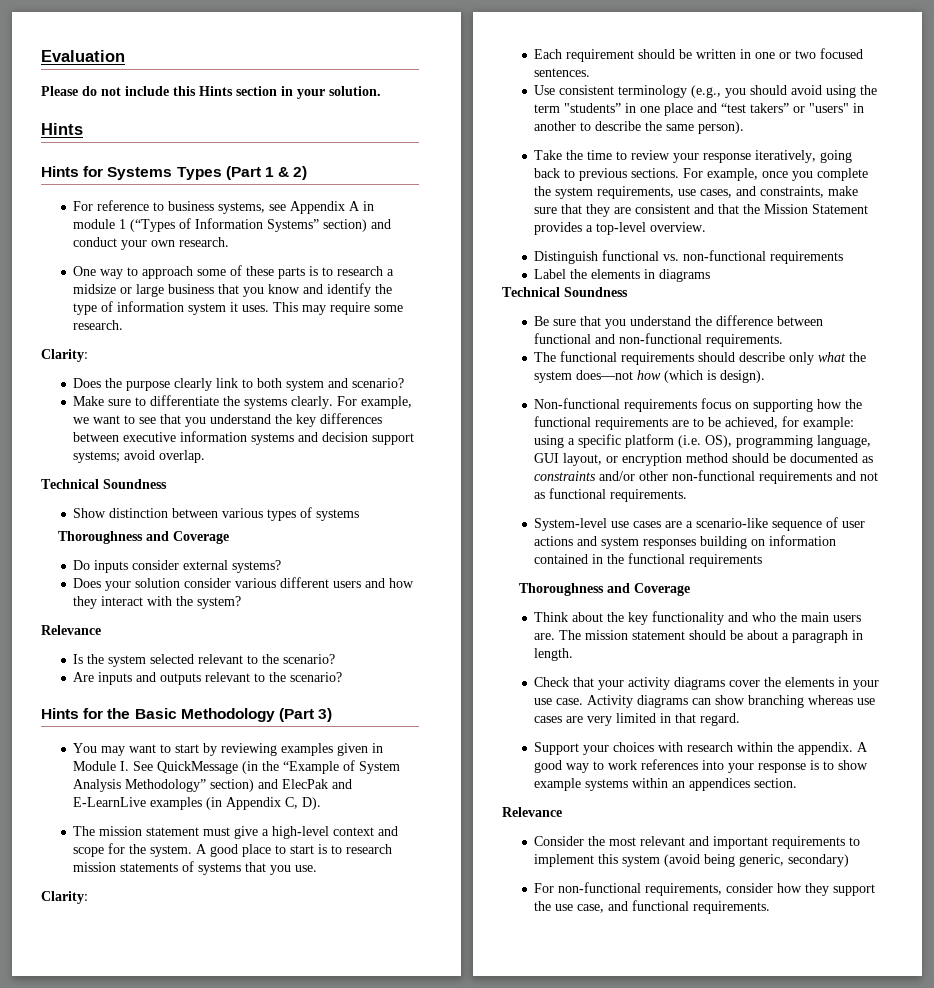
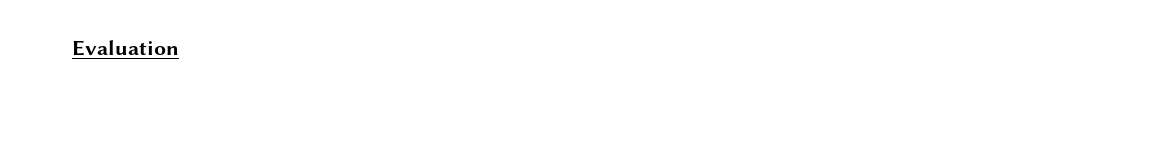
- Please do not include this Hints section in your solution.
- Hints
- Hints for Systems Types (Part 1 & 2)
- For reference to business systems, see Appendix A in module 1 (“Types of Information Systems” section) and conduct your own research.
- One way to approach some of these parts is to research a midsize or large business that you know and identify the type of information system it uses. This may require some research.
- Clarity:
- Does the purpose clearly link to both system and scenario?
- Make sure to differentiate the systems clearly. For example, we want to see that you understand the key differences between executive information systems and decision support systems; avoid overlap.
- Technical Soundness
- Show distinction between various types of systems
- Thoroughness and Coverage
- Do inputs consider external systems?
- Does your solution consider various different users and how they interact with the system?
- Relevance
- Is the system selected relevant to the scenario?
- Are inputs and outputs relevant to the scenario?
- Hints for the Basic Methodology (Part 3)
- You may want to start by reviewing examples given in Module I. See QuickMessage (in the “Example of System Analysis Methodology” section) and ElecPak and E-LearnLive examples (in Appendix C, D).
- The mission statement must give a high-level context and scope for the system. A good place to start is to research mission statements of systems that you use.
- Clarity:
- Each requirement should be written in one or two focused sentences.
- Use consistent terminology (e.g., you should avoid using the term "students” in one place and “test takers” or "users" in another to describe the same person).
- Take the time to review your response iteratively, going back to previous sections. For example, once you complete the system requirements, use cases, and constraints, make sure that they are consistent and that the Mission Statement provides a top-level overview.
- Distinguish functional vs. non-functional requirements
- Label the elements in diagrams
- Technical Soundness
- Be sure that you understand the difference between functional and non-functional requirements.
- The functional requirements should describe only what the system does—not how (which is design).
- Non-functional requirements focus on supporting how the functional requirements are to be achieved, for example: using a specific platform (i.e. OS), programming language, GUI layout, or encryption method should be documented as constraints and/or other non-functional requirements and not as functional requirements.
- System-level use cases are a scenario-like sequence of user actions and system responses building on information contained in the functional requirements
- Thoroughness and Coverage
- Think about the key functionality and who the main users are. The mission statement should be about a paragraph in length.
- Check that your activity diagrams cover the elements in your use case. Activity diagrams can show branching whereas use cases are very limited in that regard.
- Support your choices with research within the appendix. A good way to work references into your response is to show example systems within an appendices section.
- Relevance
- Consider the most relevant and important requirements to implement this system (avoid being generic, secondary)
- For non-functional requirements, consider how they support the use case, and functional requirements.

